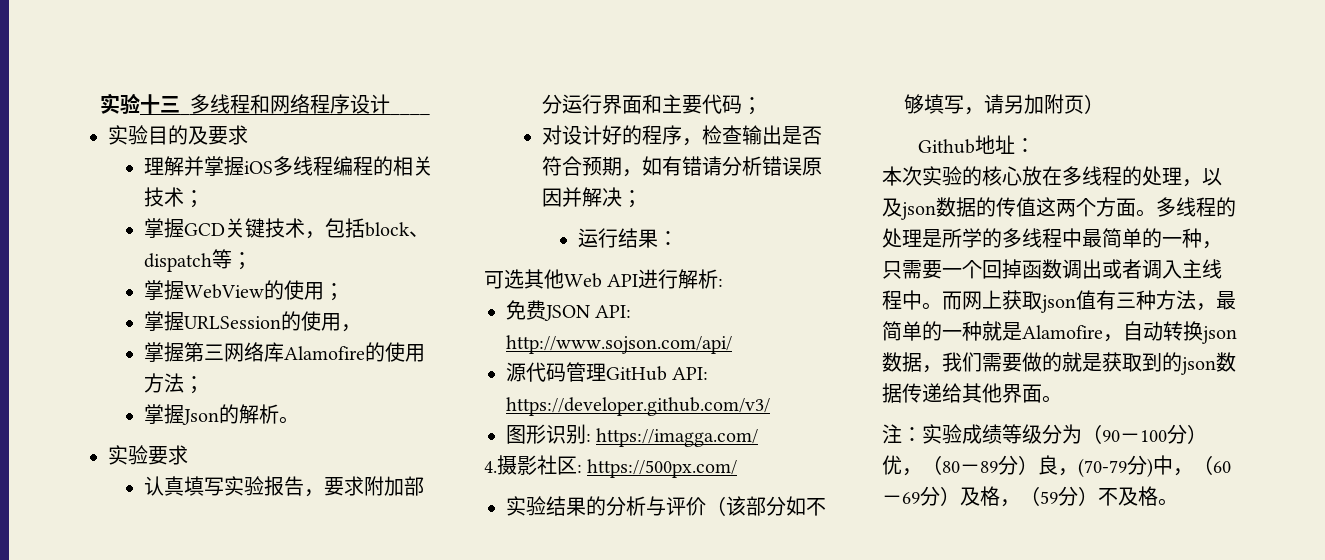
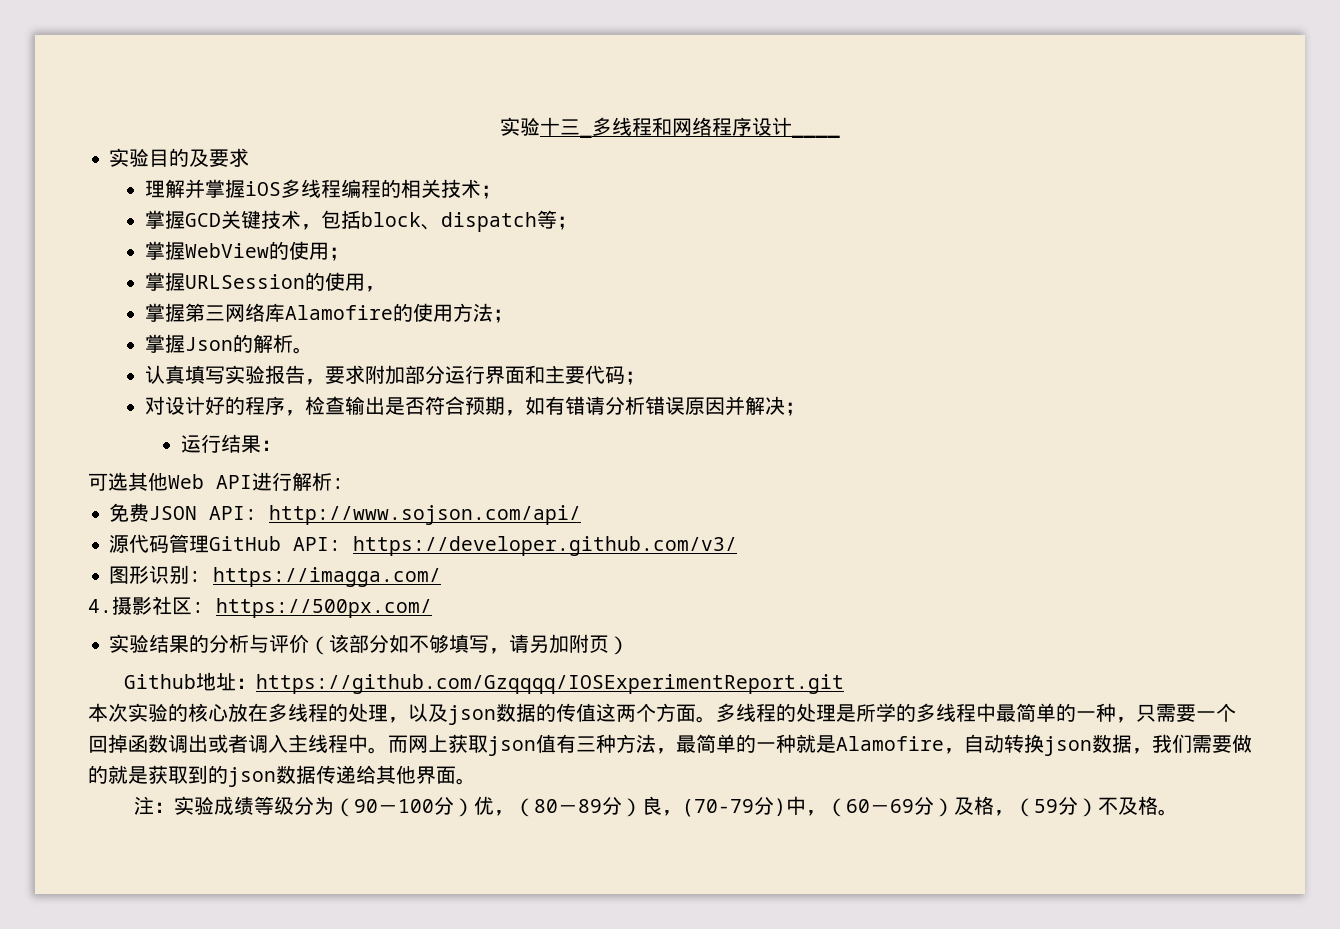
- 实验要求
- Github地址：
+ Github地址：https://github.com/Gzqqqq/IOSExperimentReport.git

